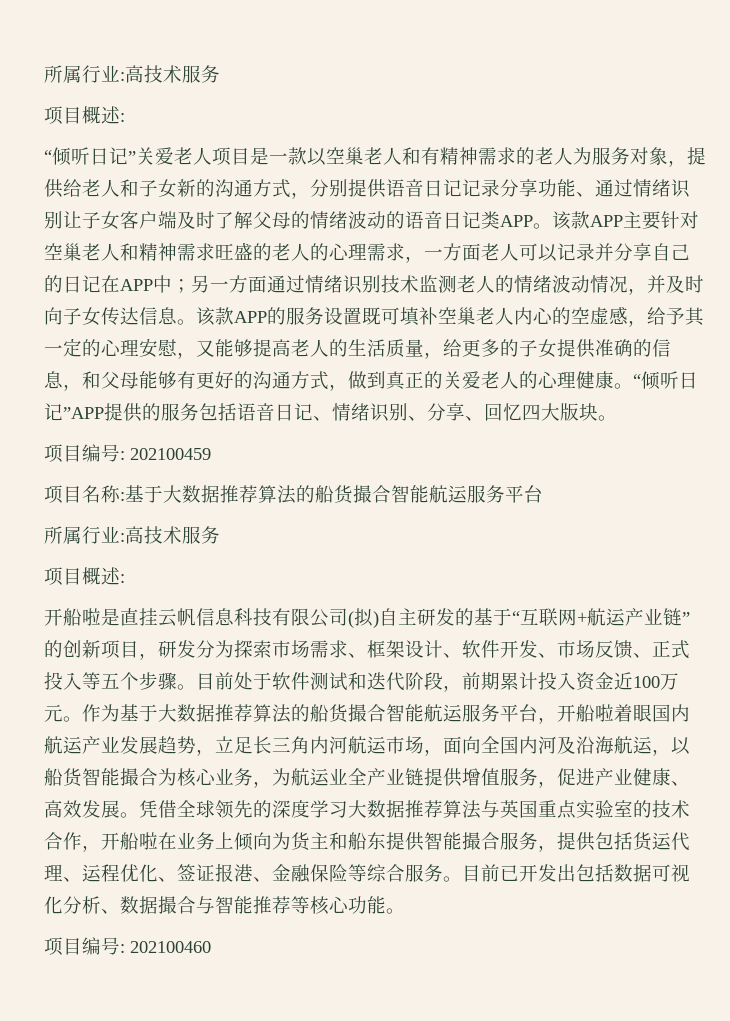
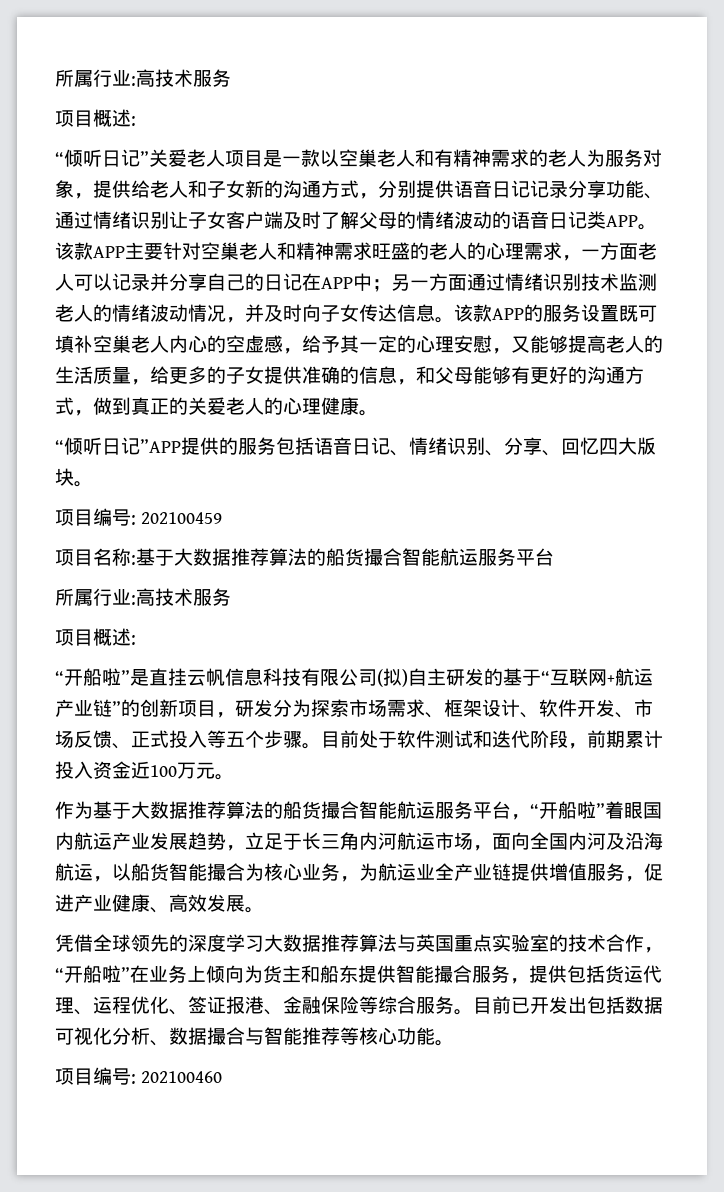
- 该款APP的服务设置既可填补空巢老人内心的空虚感，给予其一定的心理安慰，又能够提高老人的生活质量，给更多的子女提供准确的信息，和父母能够有更好的沟通方式，做到真正的关爱老人的心理健康。“倾听日记”APP提供的服务包括语音日记、情绪识别、分享、回忆四大版块。
+ 该款APP的服务设置既可填补空巢老人内心的空虚感，给予其一定的心理安慰，又能够提高老人的生活质量，给更多的子女提供准确的信息，和父母能够有更好的沟通方式，做到真正的关爱老人的心理健康。
+ “倾听日记”APP提供的服务包括语音日记、情绪识别、分享、回忆四大版块。
- 开船啦是直挂云帆信息科技有限公司(拟)自主研发的基于“互联网+航运产业链”的创新项目，研发分为探索市场需求、框架设计、软件开发、市场反馈、正式投入等五个步骤。
+ “开船啦”是直挂云帆信息科技有限公司(拟)自主研发的基于“互联网+航运产业链”的创新项目，研发分为探索市场需求、框架设计、软件开发、市场反馈、正式投入等五个步骤。
- 目前处于软件测试和迭代阶段，前期累计投入资金近100万元。作为基于大数据推荐算法的船货撮合智能航运服务平台，开船啦着眼国内航运产业发展趋势，立足长三角内河航运市场，面向全国内河及沿海航运，以船货智能撮合为核心业务，为航运业全产业链提供增值服务，促进产业健康、高效发展。凭借全球领先的深度学习大数据推荐算法与英国重点实验室的技术合作，开船啦在业务上倾向为货主和船东提供智能撮合服务，提供包括货运代理、运程优化、签证报港、金融保险等综合服务。
+ 目前处于软件测试和迭代阶段，前期累计投入资金近100万元。
+ 作为基于大数据推荐算法的船货撮合智能航运服务平台，“开船啦”着眼国内航运产业发展趋势，立足于长三角内河航运市场，面向全国内河及沿海航运，以船货智能撮合为核心业务，为航运业全产业链提供增值服务，促进产业健康、高效发展。
+ 凭借全球领先的深度学习大数据推荐算法与英国重点实验室的技术合作，“开船啦”在业务上倾向为货主和船东提供智能撮合服务，提供包括货运代理、运程优化、签证报港、金融保险等综合服务。

